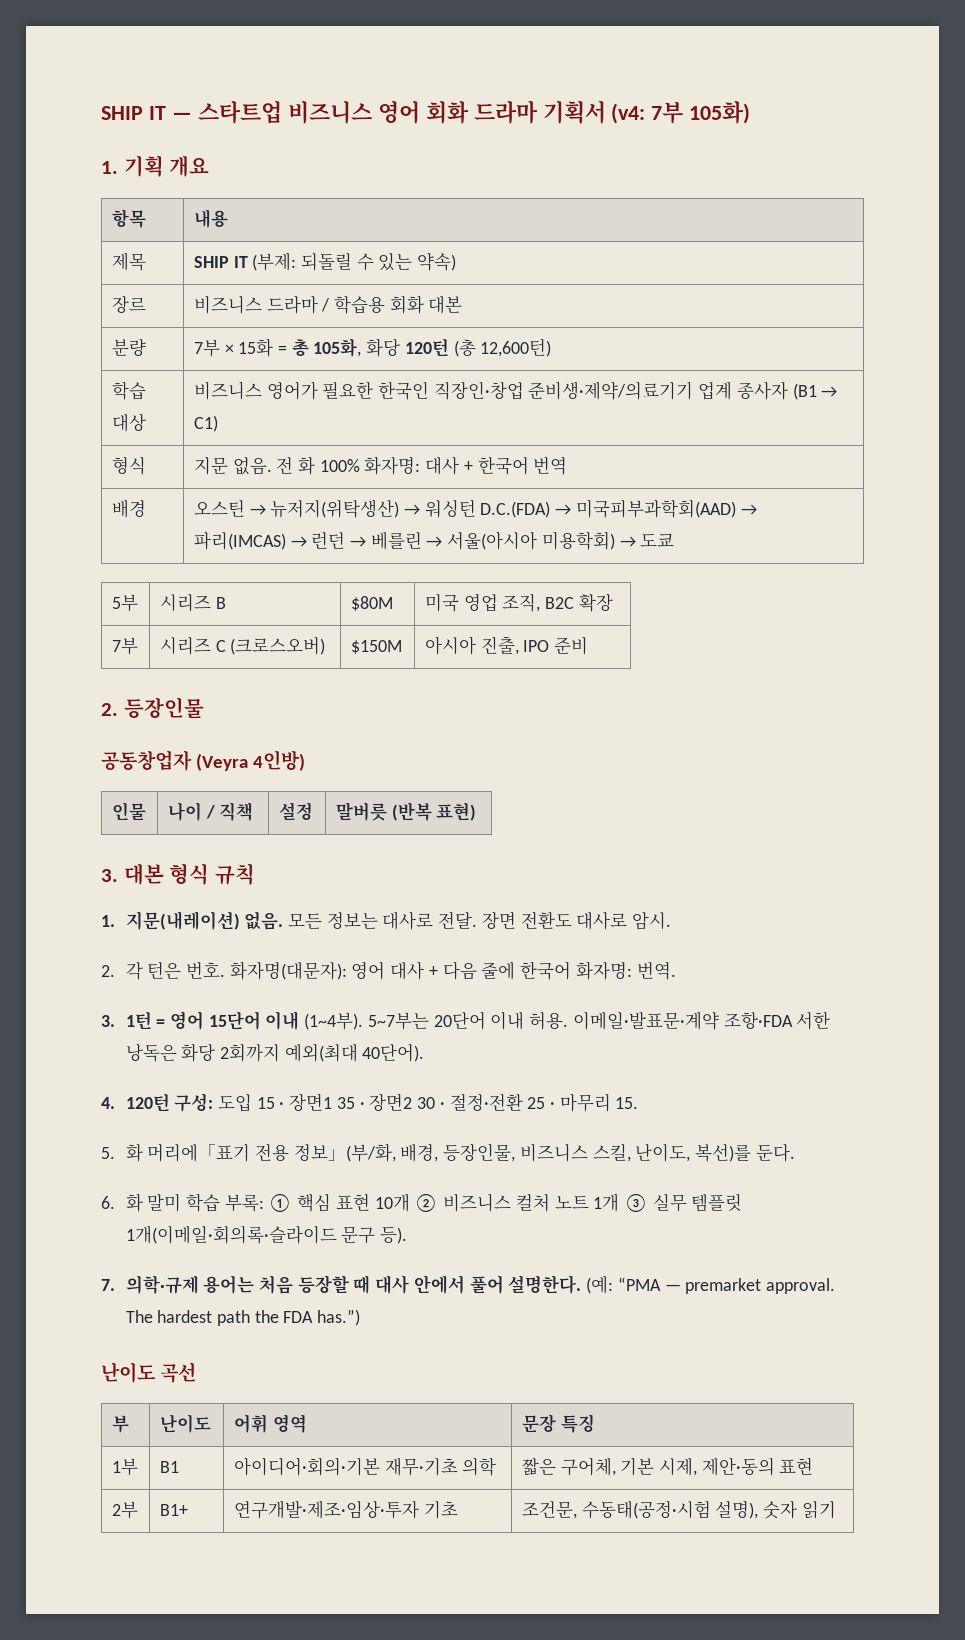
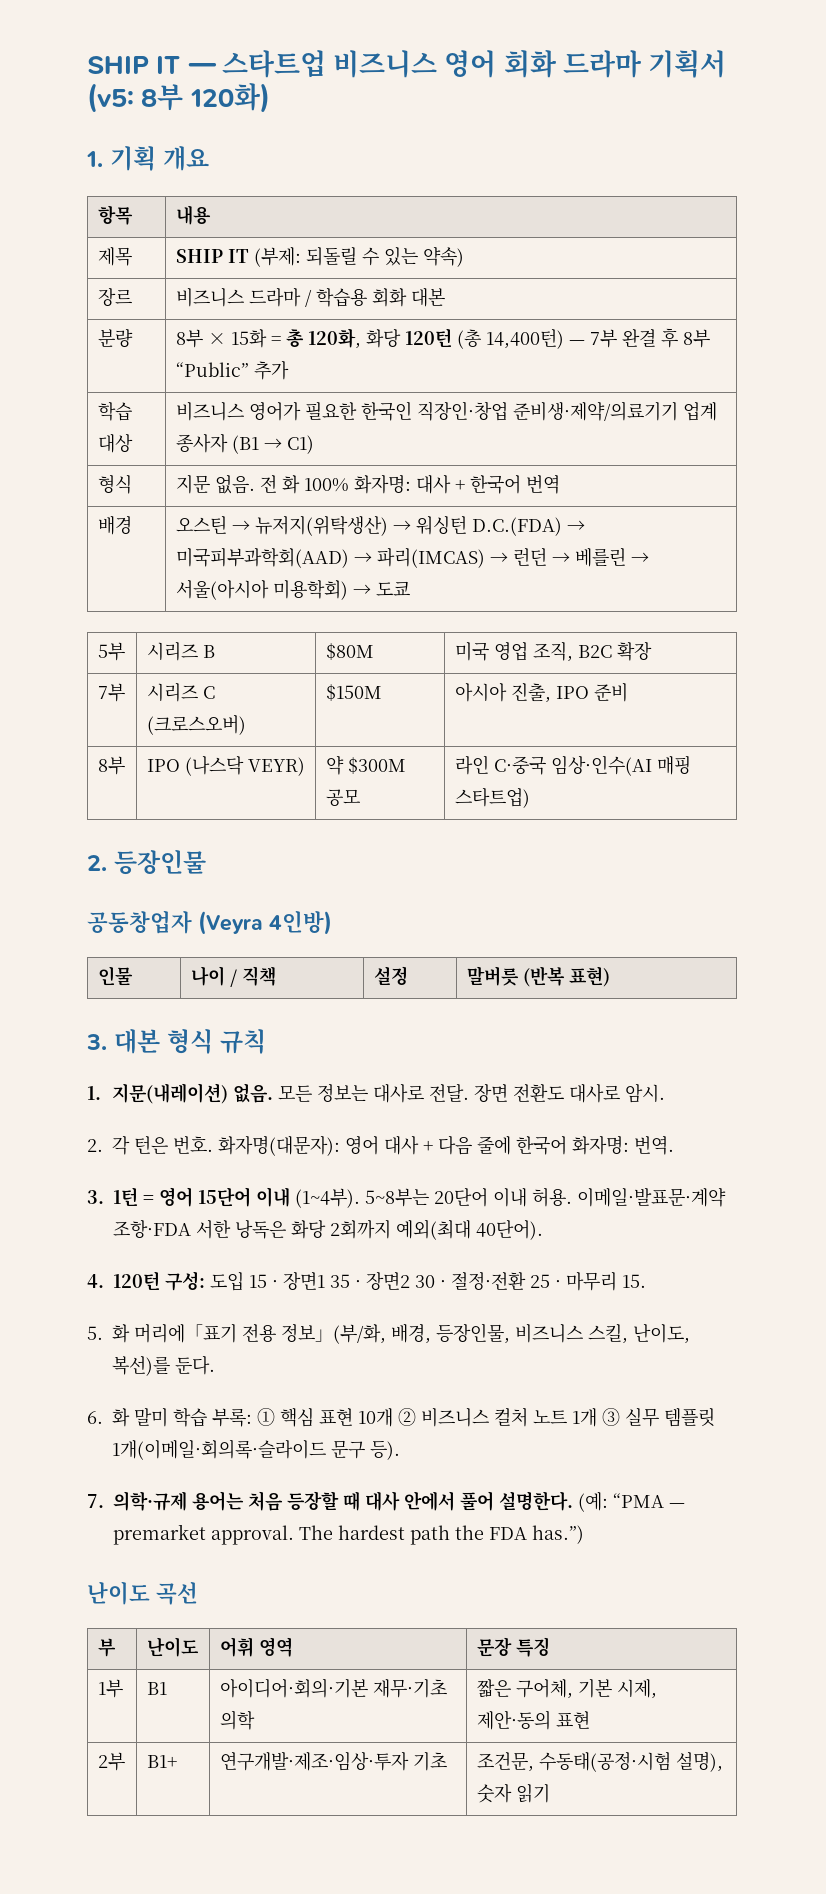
- SHIP IT — 스타트업 비즈니스 영어 회화 드라마 기획서 (v4: 7부 105화)
+ SHIP IT — 스타트업 비즈니스 영어 회화 드라마 기획서 (v5: 8부 120화)
- 분량 | 7부 × 15화 = 총 105화, 화당 120턴 (총 12,600턴)
+ 분량 | 8부 × 15화 = 총 120화, 화당 120턴 (총 14,400턴) — 7부 완결 후 8부 “Public” 추가
+ 8부 | IPO (나스닥 VEYR) | 약 $300M 공모 | 라인 C·중국 임상·인수(AI 매핑 스타트업)
- 5~7부는 20단어 이내 허용.
+ 5~8부는 20단어 이내 허용.

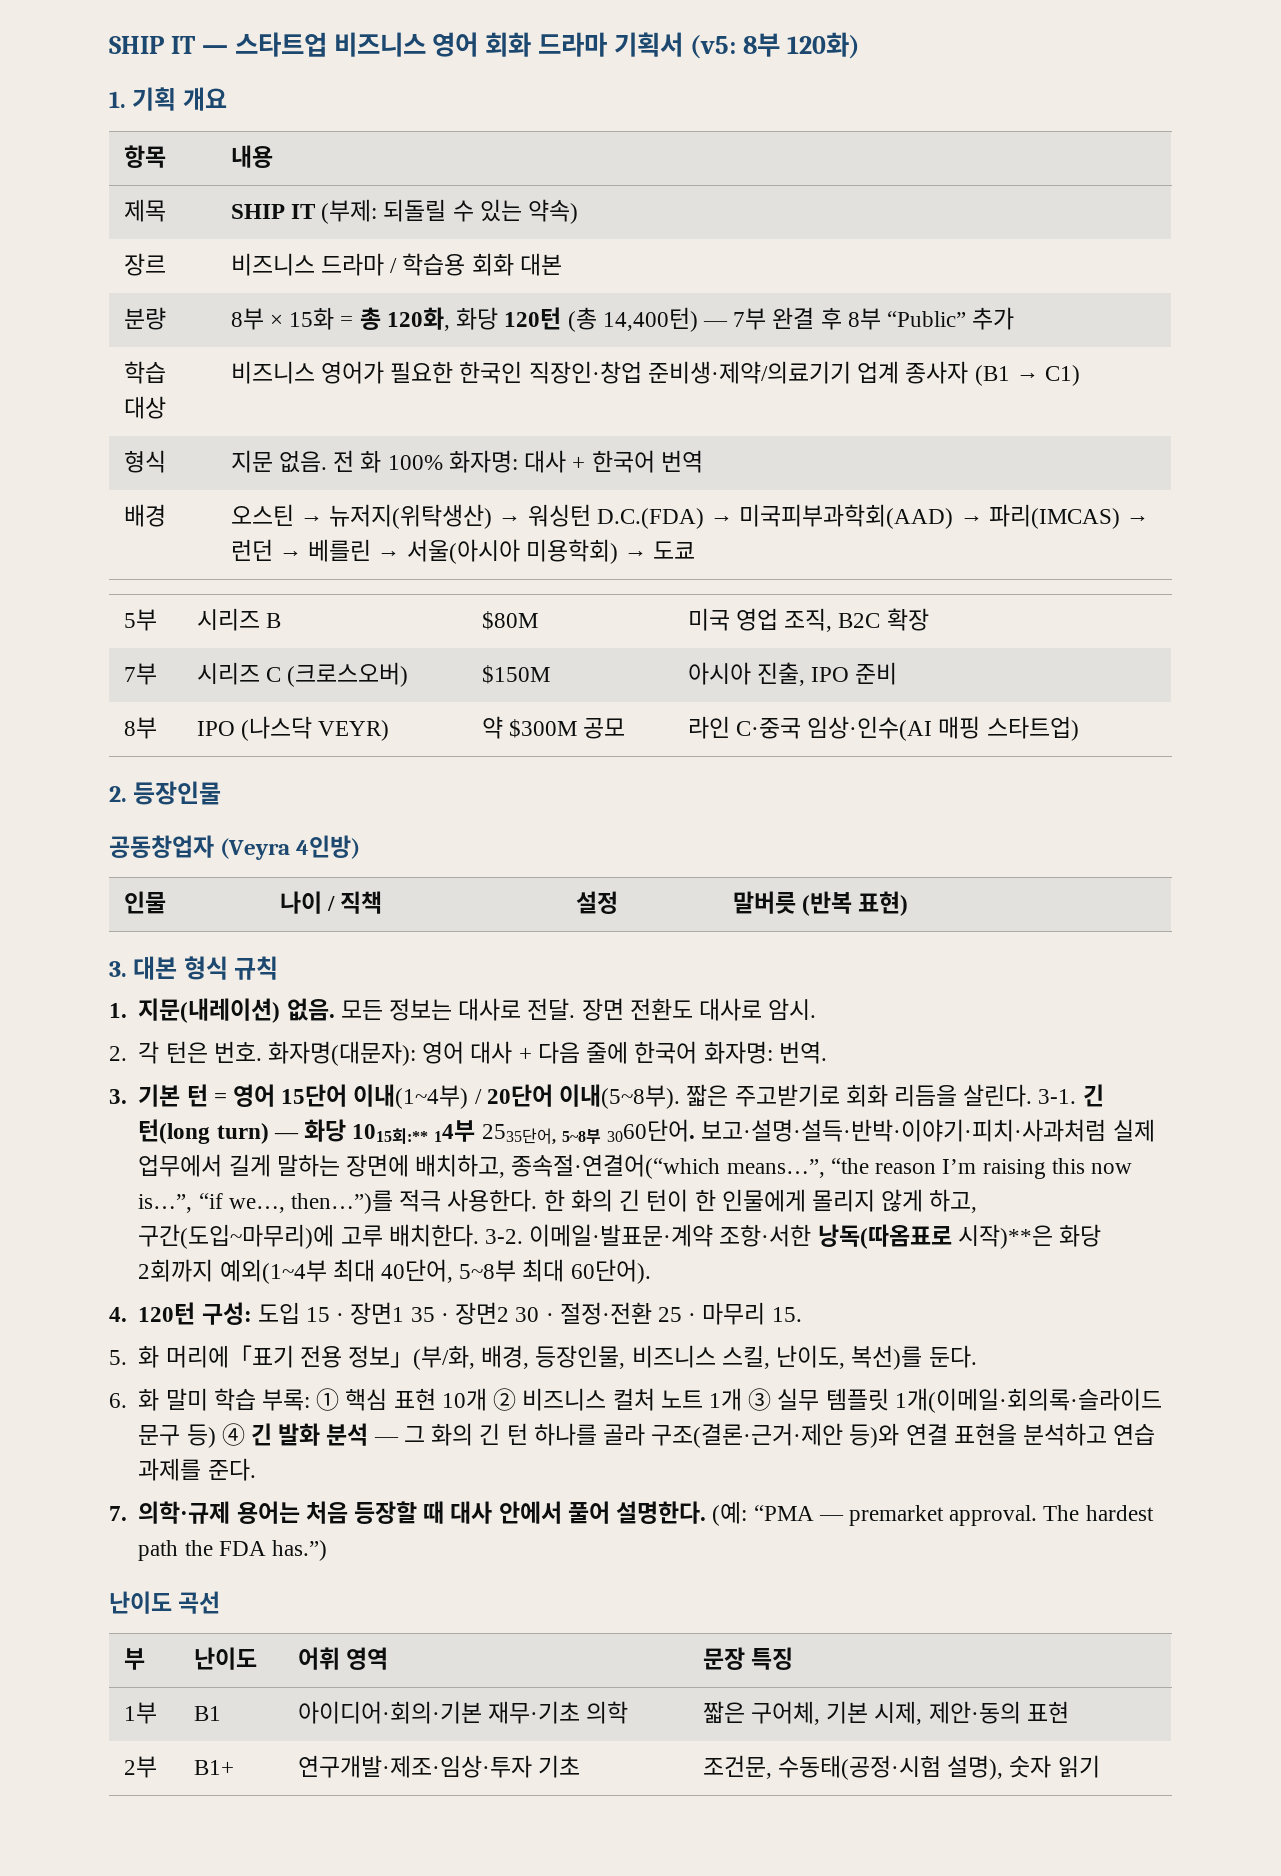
- 3. 1턴 = 영어 15단어 이내 (1~4부). 5~8부는 20단어 이내 허용. 이메일·발표문·계약 조항·FDA 서한 낭독은 화당 2회까지 예외(최대 40단어).
+ 3. 기본 턴 = 영어 15단어 이내(1~4부) / 20단어 이내(5~8부). 짧은 주고받기로 회화 리듬을 살린다. 3-1. 긴 턴(long turn) — 화당 1015회:** 14부 2535단어, 5~8부 3060단어. 보고·설명·설득·반박·이야기·피치·사과처럼 실제 업무에서 길게 말하는 장면에 배치하고, 종속절·연결어(“which means…”, “the reason I’m raising this now is…”, “if we…, then…”)를 적극 사용한다. 한 화의 긴 턴이 한 인물에게 몰리지 않게 하고, 구간(도입~마무리)에 고루 배치한다. 3-2. 이메일·발표문·계약 조항·서한 낭독(따옴표로 시작)**은 화당 2회까지 예외(1~4부 최대 40단어, 5~8부 최대 60단어).
- 6. 화 말미 학습 부록: ① 핵심 표현 10개 ② 비즈니스 컬처 노트 1개 ③ 실무 템플릿 1개(이메일·회의록·슬라이드 문구 등).
+ 6. 화 말미 학습 부록: ① 핵심 표현 10개 ② 비즈니스 컬처 노트 1개 ③ 실무 템플릿 1개(이메일·회의록·슬라이드 문구 등) ④ 긴 발화 분석 — 그 화의 긴 턴 하나를 골라 구조(결론·근거·제안 등)와 연결 표현을 분석하고 연습 과제를 준다.

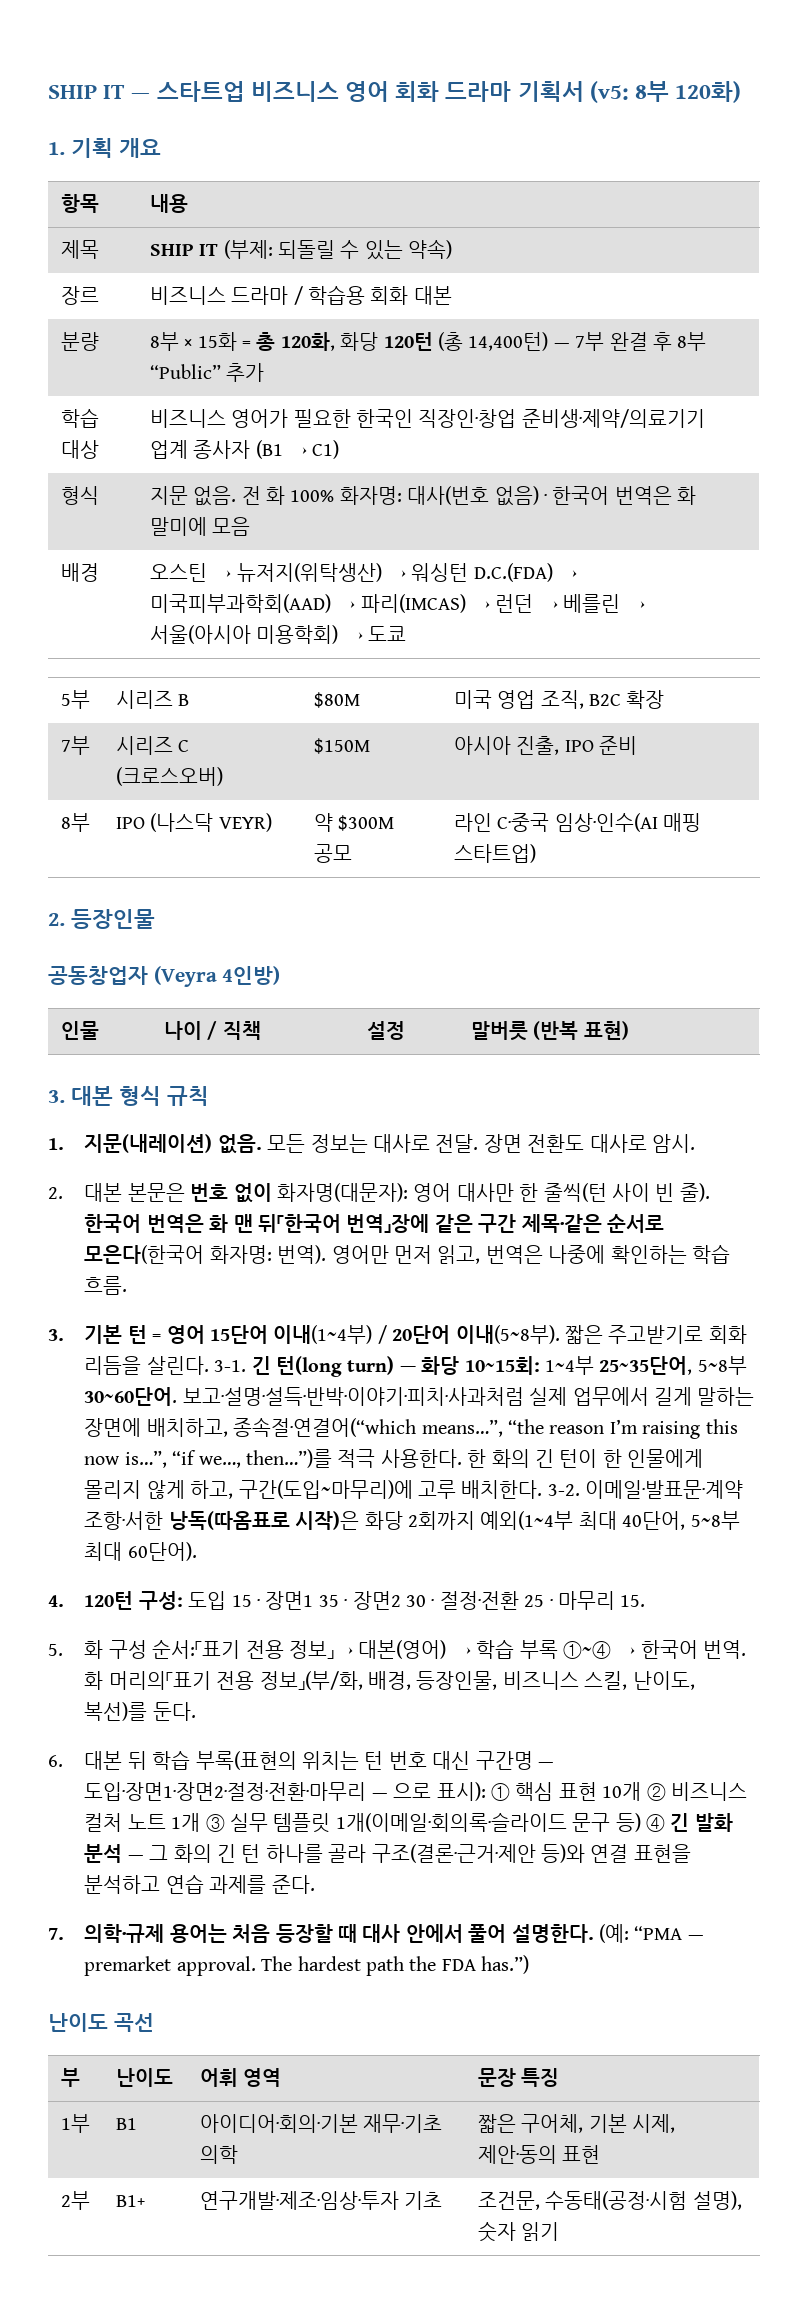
- 형식 | 지문 없음. 전 화 100% 화자명: 대사 + 한국어 번역
+ 형식 | 지문 없음. 전 화 100% 화자명: 대사(번호 없음) · 한국어 번역은 화 말미에 모음
- 2. 각 턴은 번호. 화자명(대문자): 영어 대사 + 다음 줄에 한국어 화자명: 번역.
+ 2. 대본 본문은 번호 없이 화자명(대문자): 영어 대사만 한 줄씩(턴 사이 빈 줄). 한국어 번역은 화 맨 뒤「한국어 번역」장에 같은 구간 제목·같은 순서로 모은다(한국어 화자명: 번역). 영어만 먼저 읽고, 번역은 나중에 확인하는 학습 흐름.
- 긴 턴(long turn) — 화당 1015회:** 14부 2535단어, 5~8부 3060단어.
+ 긴 턴(long turn) — 화당 10~15회: 1~4부 25~35단어, 5~8부 30~60단어.
- 이메일·발표문·계약 조항·서한 낭독(따옴표로 시작)**은 화당 2회까지 예외(1~4부 최대 40단어, 5~8부 최대 60단어).
+ 이메일·발표문·계약 조항·서한 낭독(따옴표로 시작)은 화당 2회까지 예외(1~4부 최대 40단어, 5~8부 최대 60단어).
- 5. 화 머리에「표기 전용 정보」(부/화, 배경, 등장인물, 비즈니스 스킬, 난이도, 복선)를 둔다.
+ 5. 화 구성 순서:「표기 전용 정보」→ 대본(영어) → 학습 부록 ①~④ → 한국어 번역. 화 머리의「표기 전용 정보」(부/화, 배경, 등장인물, 비즈니스 스킬, 난이도, 복선)를 둔다.
- 6. 화 말미 학습 부록: ① 핵심 표현 10개 ② 비즈니스 컬처 노트 1개 ③ 실무 템플릿 1개(이메일·회의록·슬라이드 문구 등) ④ 긴 발화 분석 — 그 화의 긴 턴 하나를 골라 구조(결론·근거·제안 등)와 연결 표현을 분석하고 연습 과제를 준다.
+ 6. 대본 뒤 학습 부록(표현의 위치는 턴 번호 대신 구간명 — 도입·장면1·장면2·절정·전환·마무리 — 으로 표시): ① 핵심 표현 10개 ② 비즈니스 컬처 노트 1개 ③ 실무 템플릿 1개(이메일·회의록·슬라이드 문구 등) ④ 긴 발화 분석 — 그 화의 긴 턴 하나를 골라 구조(결론·근거·제안 등)와 연결 표현을 분석하고 연습 과제를 준다.

